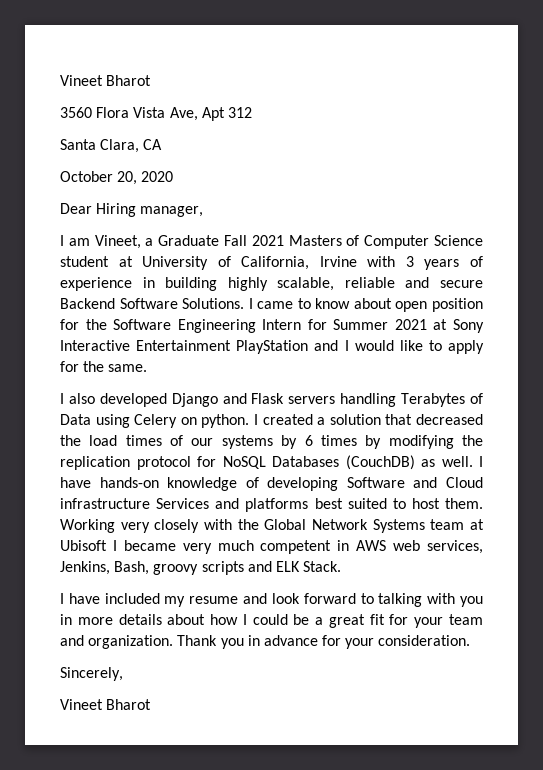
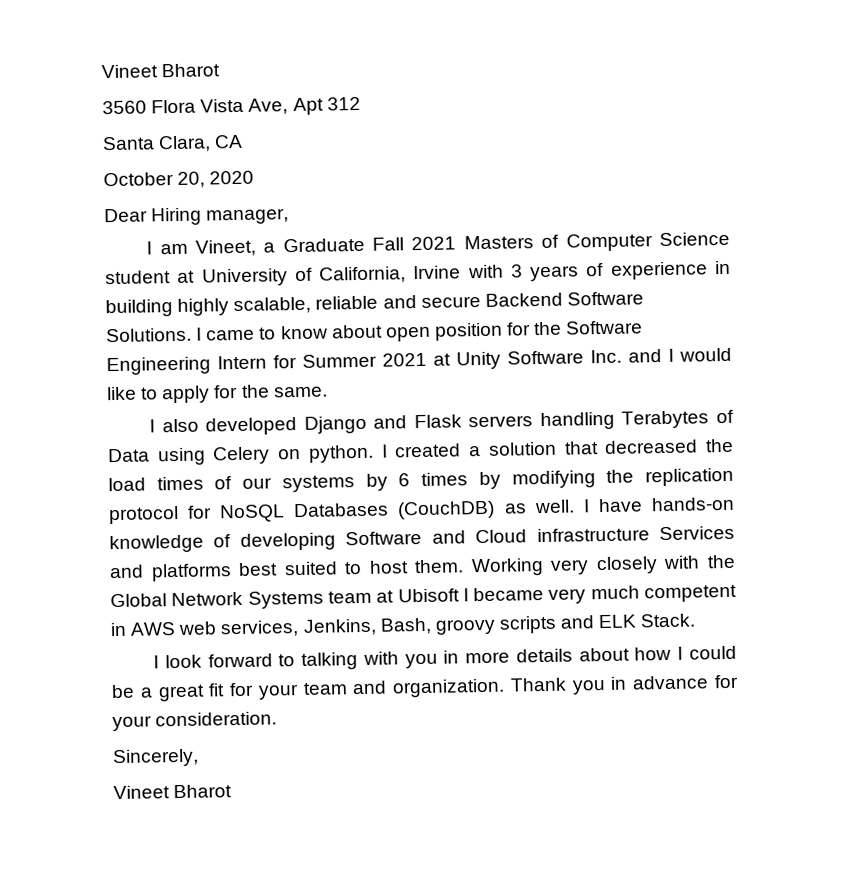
- I came to know about open position for the Software Engineering Intern for Summer 2021 at Sony Interactive Entertainment PlayStation and I would like to apply for the same.
+ I came to know about open position for the Software Engineering Intern for Summer 2021 at Unity Software Inc. and I would like to apply for the same.
- I have included my resume and look forward to talking with you in more details about how I could be a great fit for your team and organization.
+ I look forward to talking with you in more details about how I could be a great fit for your team and organization.

